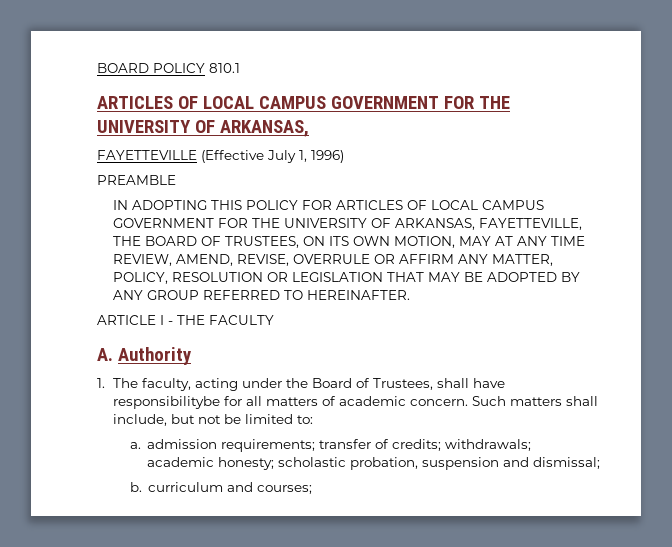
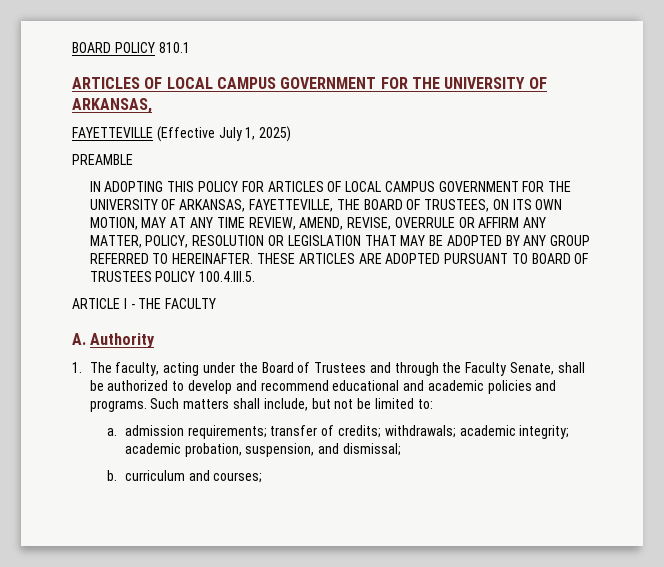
- FAYETTEVILLE (Effective July 1, 1996)
+ FAYETTEVILLE (Effective July 1, 2025)
+ THESE ARTICLES ARE ADOPTED PURSUANT TO BOARD OF TRUSTEES POLICY 100.4.III.5.
- 1. The faculty, acting under the Board of Trustees, shall have responsibilitybe for all matters of academic concern.
+ 1. The faculty, acting under the Board of Trustees and through the Faculty Senate, shall be authorized to develop and recommend educational and academic policies and programs.
- a. admission requirements; transfer of credits; withdrawals; academic honesty; scholastic probation, suspension and dismissal;
+ a. admission requirements; transfer of credits; withdrawals; academic integrity; academic probation, suspension, and dismissal;

